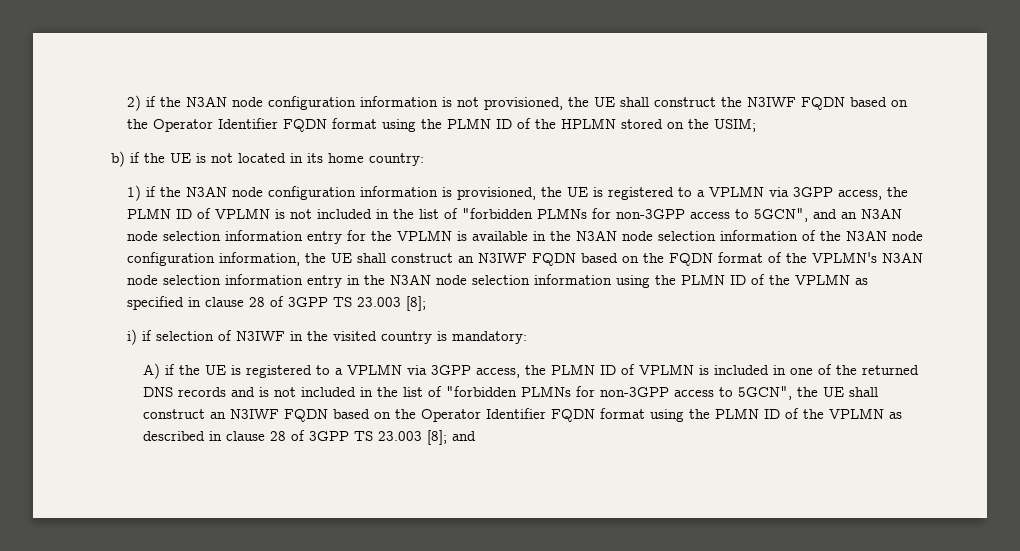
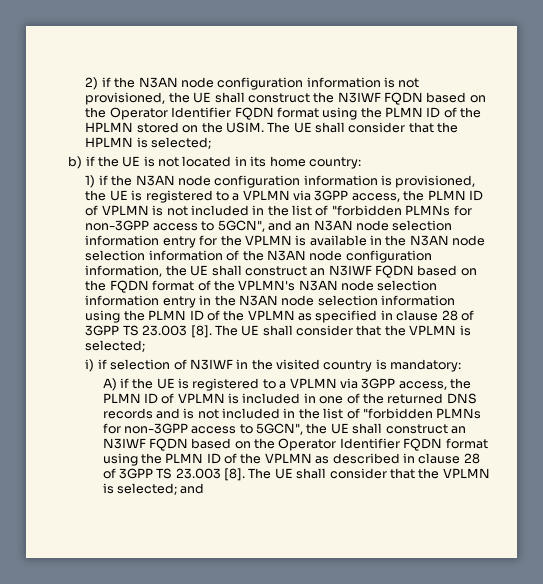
- 2) if the N3AN node configuration information is not provisioned, the UE shall construct the N3IWF FQDN based on the Operator Identifier FQDN format using the PLMN ID of the HPLMN stored on the USIM;
+ 2) if the N3AN node configuration information is not provisioned, the UE shall construct the N3IWF FQDN based on the Operator Identifier FQDN format using the PLMN ID of the HPLMN stored on the USIM. The UE shall consider that the HPLMN is selected;
- 1) if the N3AN node configuration information is provisioned, the UE is registered to a VPLMN via 3GPP access, the PLMN ID of VPLMN is not included in the list of "forbidden PLMNs for non-3GPP access to 5GCN", and an N3AN node selection information entry for the VPLMN is available in the N3AN node selection information of the N3AN node configuration information, the UE shall construct an N3IWF FQDN based on the FQDN format of the VPLMN's N3AN node selection information entry in the N3AN node selection information using the PLMN ID of the VPLMN as specified in clause 28 of 3GPP TS 23.003 [8];
+ 1) if the N3AN node configuration information is provisioned, the UE is registered to a VPLMN via 3GPP access, the PLMN ID of VPLMN is not included in the list of "forbidden PLMNs for non-3GPP access to 5GCN", and an N3AN node selection information entry for the VPLMN is available in the N3AN node selection information of the N3AN node configuration information, the UE shall construct an N3IWF FQDN based on the FQDN format of the VPLMN's N3AN node selection information entry in the N3AN node selection information using the PLMN ID of the VPLMN as specified in clause 28 of 3GPP TS 23.003 [8]. The UE shall consider that the VPLMN is selected;
- A) if the UE is registered to a VPLMN via 3GPP access, the PLMN ID of VPLMN is included in one of the returned DNS records and is not included in the list of "forbidden PLMNs for non-3GPP access to 5GCN", the UE shall construct an N3IWF FQDN based on the Operator Identifier FQDN format using the PLMN ID of the VPLMN as described in clause 28 of 3GPP TS 23.003 [8];
+ A) if the UE is registered to a VPLMN via 3GPP access, the PLMN ID of VPLMN is included in one of the returned DNS records and is not included in the list of "forbidden PLMNs for non-3GPP access to 5GCN", the UE shall construct an N3IWF FQDN based on the Operator Identifier FQDN format using the PLMN ID of the VPLMN as described in clause 28 of 3GPP TS 23.003 [8]. The UE shall consider that the VPLMN is selected;

